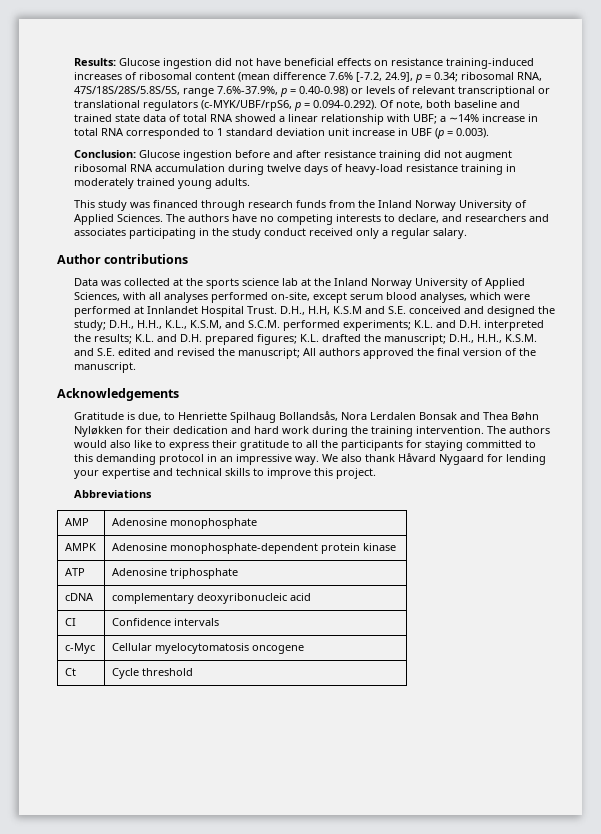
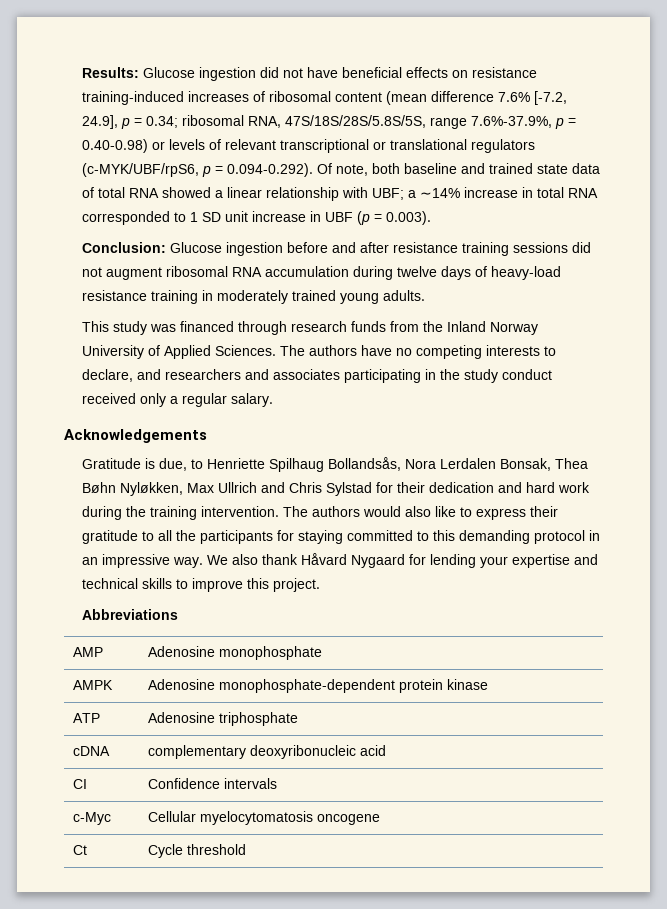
- a ∼14% increase in total RNA corresponded to 1 standard deviation unit increase in UBF (p = 0.003).
+ a ∼14% increase in total RNA corresponded to 1 SD unit increase in UBF (p = 0.003).
- Conclusion: Glucose ingestion before and after resistance training did not augment ribosomal RNA accumulation during twelve days of heavy-load resistance training in moderately trained young adults.
+ Conclusion: Glucose ingestion before and after resistance training sessions did not augment ribosomal RNA accumulation during twelve days of heavy-load resistance training in moderately trained young adults.
- Author contributions
- Data was collected at the sports science lab at the Inland Norway University of Applied Sciences, with all analyses performed on-site, except serum blood analyses, which were performed at Innlandet Hospital Trust. D.H., H.H, K.S.M and S.E. conceived and designed the study; D.H., H.H., K.L., K.S.M, and S.C.M. performed experiments; K.L. and D.H. interpreted the results; K.L. and D.H. prepared figures; K.L. drafted the manuscript; D.H., H.H., K.S.M. and S.E. edited and revised the manuscript; All authors approved the final version of the manuscript.
- Gratitude is due, to Henriette Spilhaug Bollandsås, Nora Lerdalen Bonsak and Thea Bøhn Nyløkken for their dedication and hard work during the training intervention.
+ Gratitude is due, to Henriette Spilhaug Bollandsås, Nora Lerdalen Bonsak, Thea Bøhn Nyløkken, Max Ullrich and Chris Sylstad for their dedication and hard work during the training intervention.

